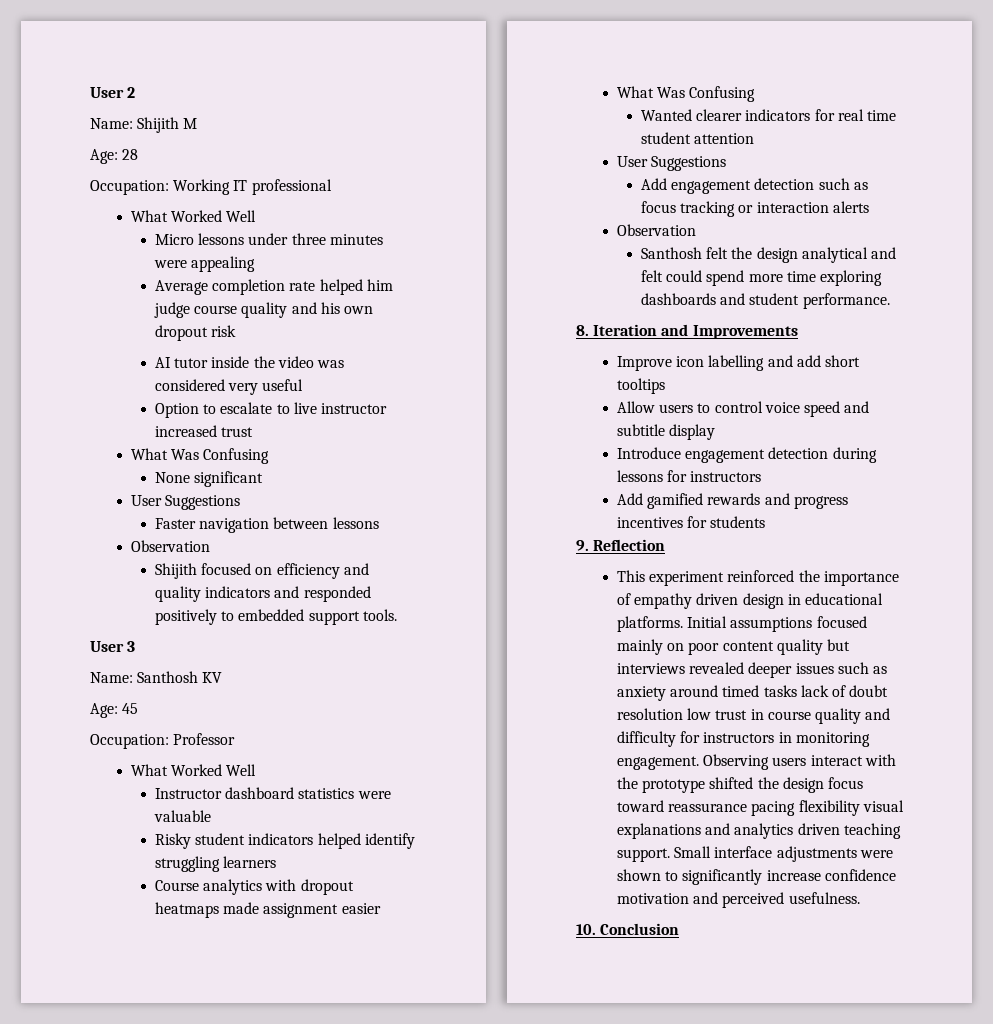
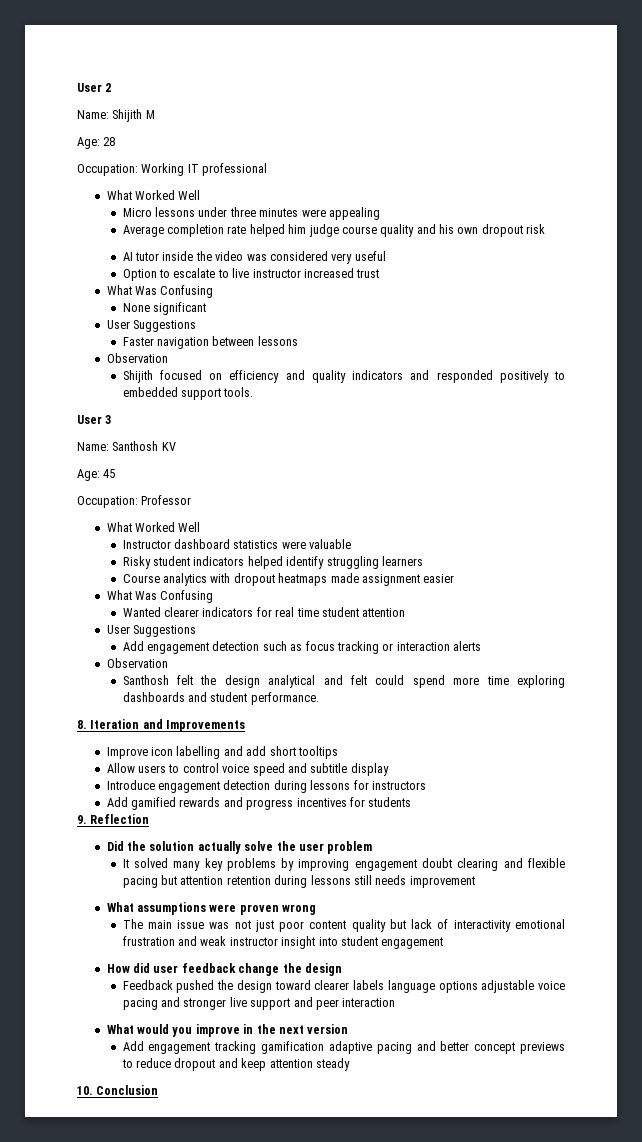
- This experiment reinforced the importance of empathy driven design in educational platforms. Initial assumptions focused mainly on poor content quality but interviews revealed deeper issues such as anxiety around timed tasks lack of doubt resolution low trust in course quality and difficulty for instructors in monitoring engagement. Observing users interact with the prototype shifted the design focus toward reassurance pacing flexibility visual explanations and analytics driven teaching support. Small interface adjustments were shown to significantly increase confidence motivation and perceived usefulness.
+ Did the solution actually solve the user problem
+ It solved many key problems by improving engagement doubt clearing and flexible pacing but attention retention during lessons still needs improvement
+ What assumptions were proven wrong
+ The main issue was not just poor content quality but lack of interactivity emotional frustration and weak instructor insight into student engagement
+ How did user feedback change the design
+ Feedback pushed the design toward clearer labels language options adjustable voice pacing and stronger live support and peer interaction
+ What would you improve in the next version
+ Add engagement tracking gamification adaptive pacing and better concept previews to reduce dropout and keep attention steady

